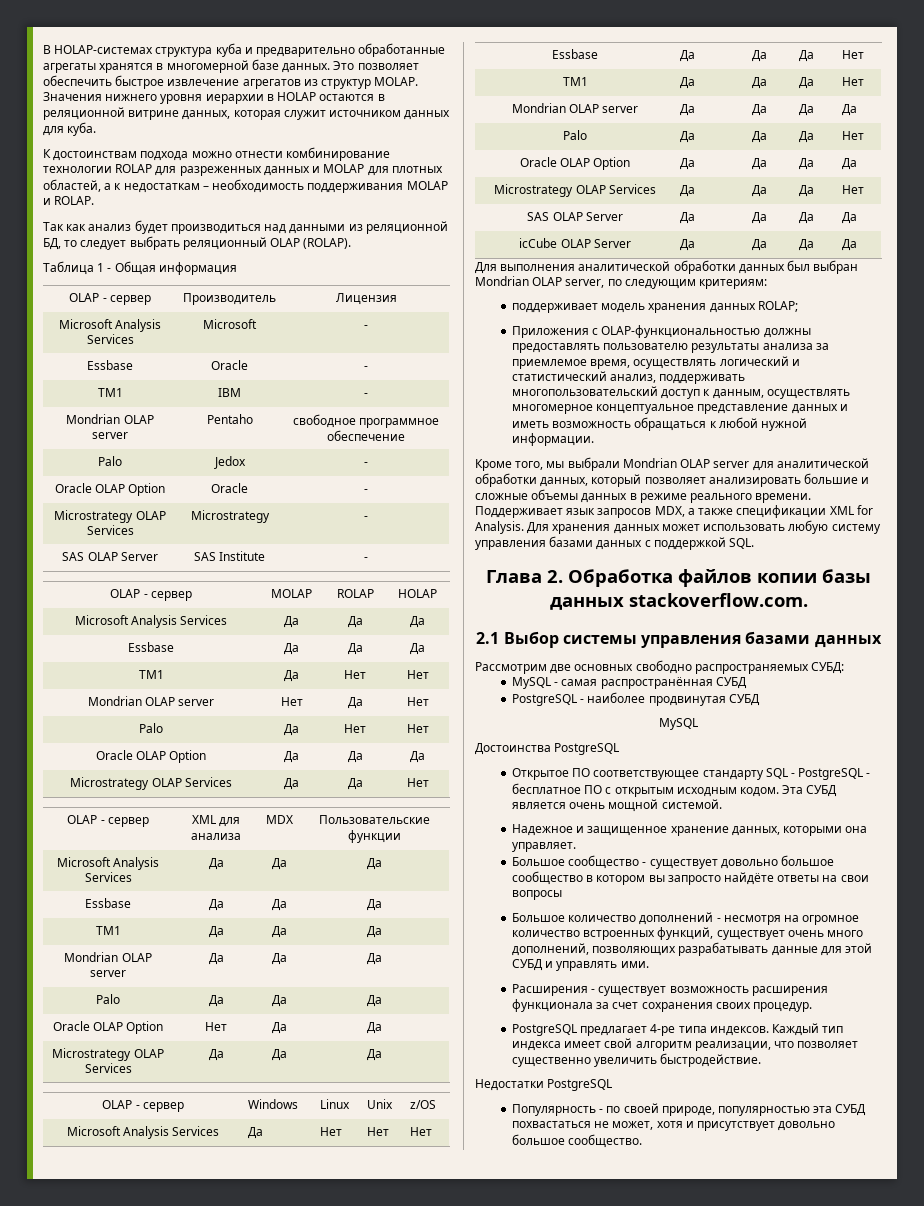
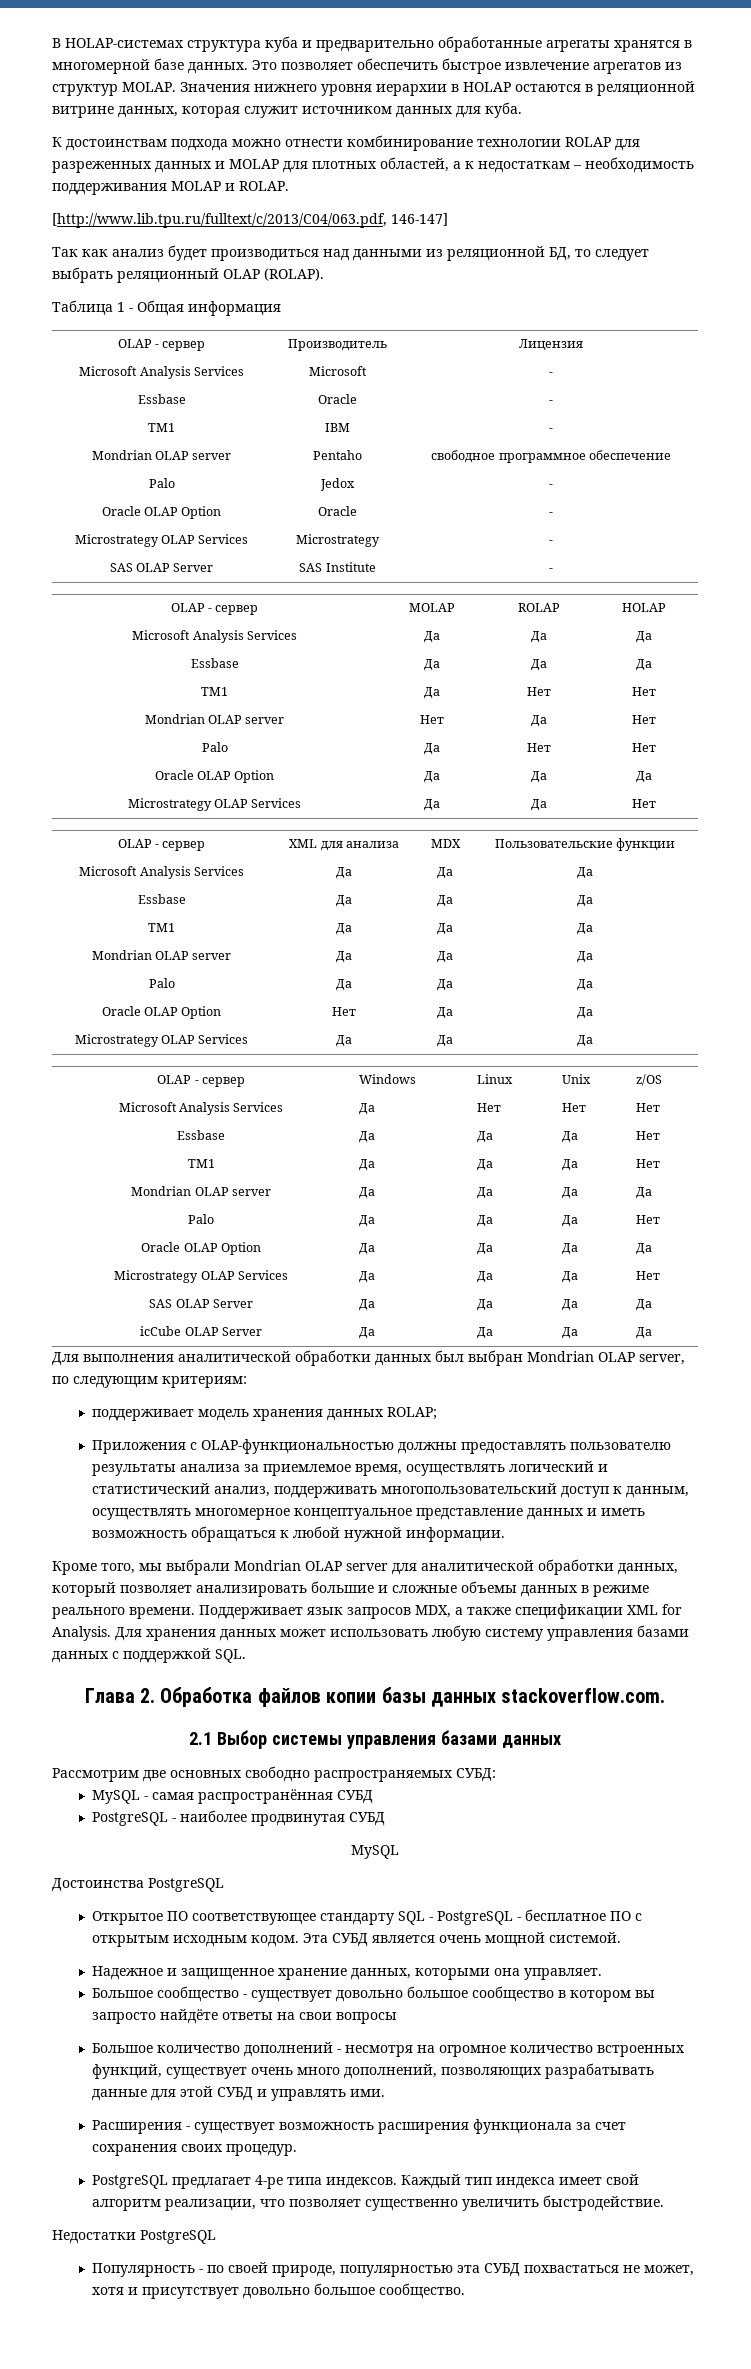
+ [http://www.lib.tpu.ru/fulltext/c/2013/C04/063.pdf, 146-147]

